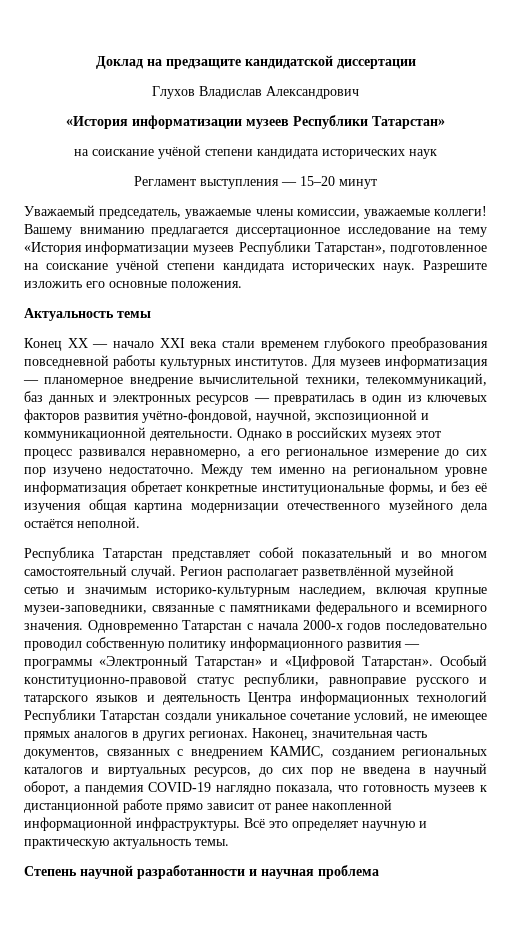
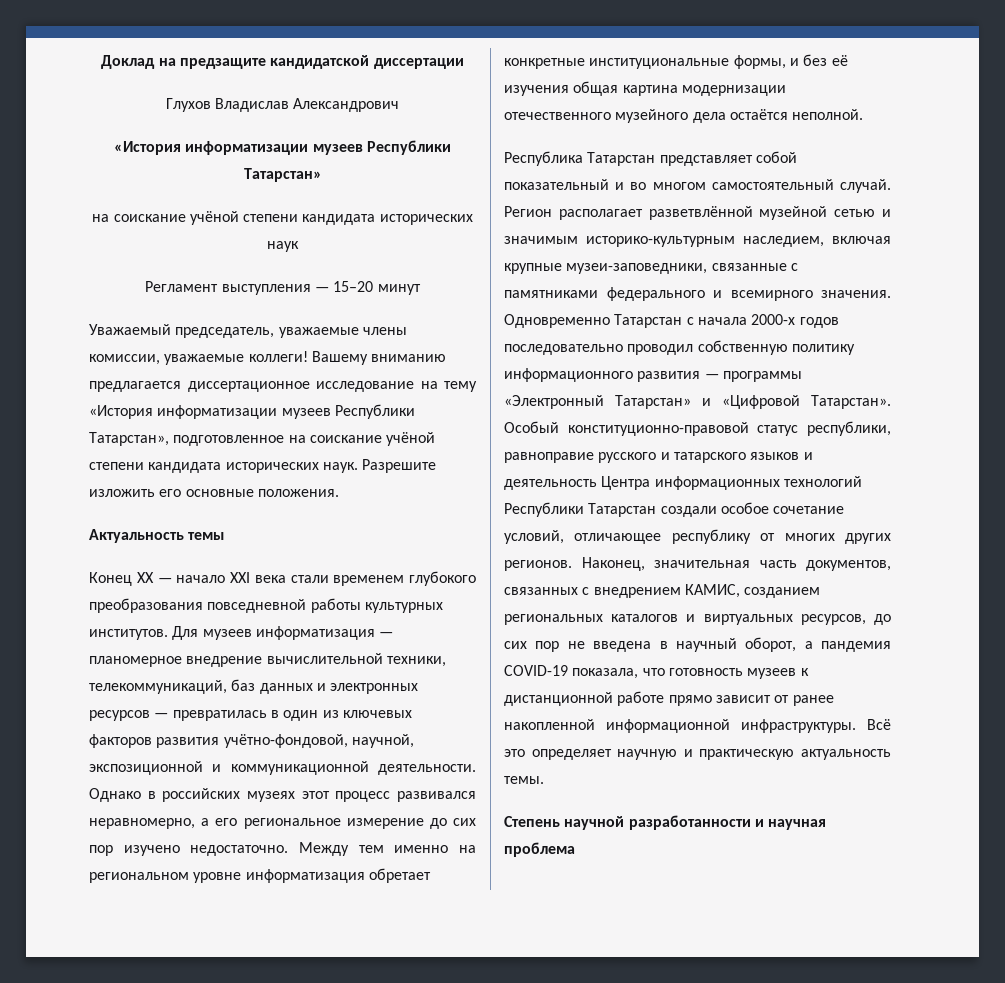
- Особый конституционно-правовой статус республики, равноправие русского и татарского языков и деятельность Центра информационных технологий Республики Татарстан создали уникальное сочетание условий, не имеющее прямых аналогов в других регионах.
+ Особый конституционно-правовой статус республики, равноправие русского и татарского языков и деятельность Центра информационных технологий Республики Татарстан создали особое сочетание условий, отличающее республику от многих других регионов.
- Наконец, значительная часть документов, связанных с внедрением КАМИС, созданием региональных каталогов и виртуальных ресурсов, до сих пор не введена в научный оборот, а пандемия COVID-19 наглядно показала, что готовность музеев к дистанционной работе прямо зависит от ранее накопленной информационной инфраструктуры.
+ Наконец, значительная часть документов, связанных с внедрением КАМИС, созданием региональных каталогов и виртуальных ресурсов, до сих пор не введена в научный оборот, а пандемия COVID-19 показала, что готовность музеев к дистанционной работе прямо зависит от ранее накопленной информационной инфраструктуры.

